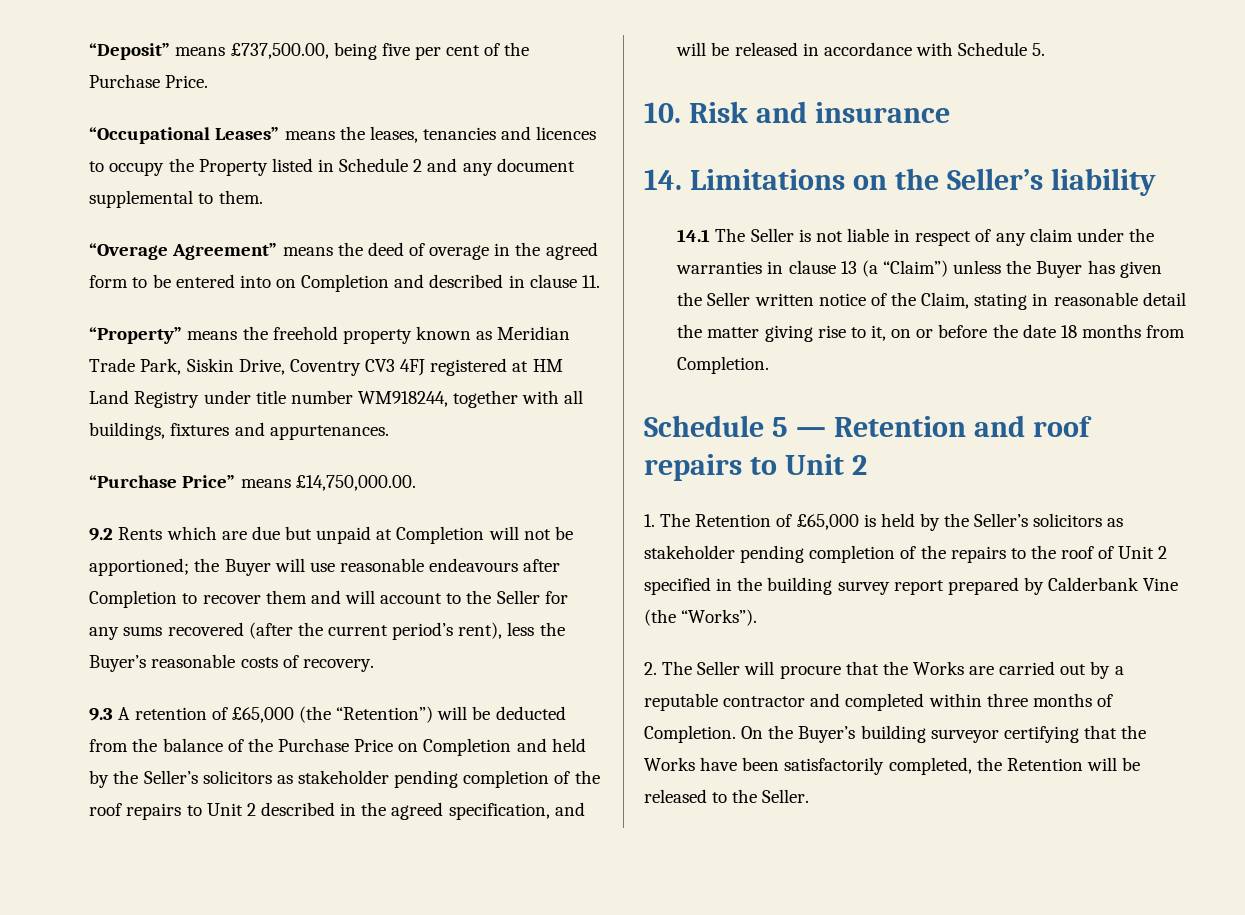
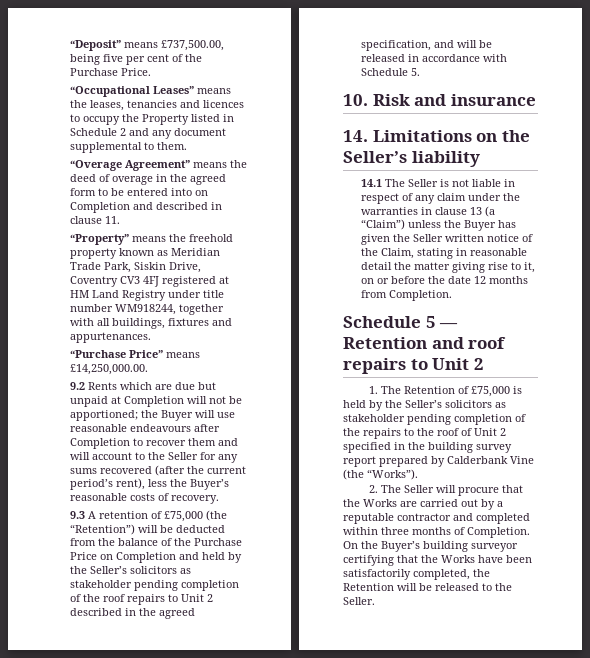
- “Purchase Price” means £14,750,000.00.
+ “Purchase Price” means £14,250,000.00.
- 9.3 A retention of £65,000 (the “Retention”) will be deducted from the balance of the Purchase Price on Completion and held by the Seller’s solicitors as stakeholder pending completion of the roof repairs to Unit 2 described in the agreed specification, and will be released in accordance with Schedule 5.
+ 9.3 A retention of £75,000 (the “Retention”) will be deducted from the balance of the Purchase Price on Completion and held by the Seller’s solicitors as stakeholder pending completion of the roof repairs to Unit 2 described in the agreed specification, and will be released in accordance with Schedule 5.
- 14.1 The Seller is not liable in respect of any claim under the warranties in clause 13 (a “Claim”) unless the Buyer has given the Seller written notice of the Claim, stating in reasonable detail the matter giving rise to it, on or before the date 18 months from Completion.
+ 14.1 The Seller is not liable in respect of any claim under the warranties in clause 13 (a “Claim”) unless the Buyer has given the Seller written notice of the Claim, stating in reasonable detail the matter giving rise to it, on or before the date 12 months from Completion.
- 1. The Retention of £65,000 is held by the Seller’s solicitors as stakeholder pending completion of the repairs to the roof of Unit 2 specified in the building survey report prepared by Calderbank Vine (the “Works”).
+ 1. The Retention of £75,000 is held by the Seller’s solicitors as stakeholder pending completion of the repairs to the roof of Unit 2 specified in the building survey report prepared by Calderbank Vine (the “Works”).

